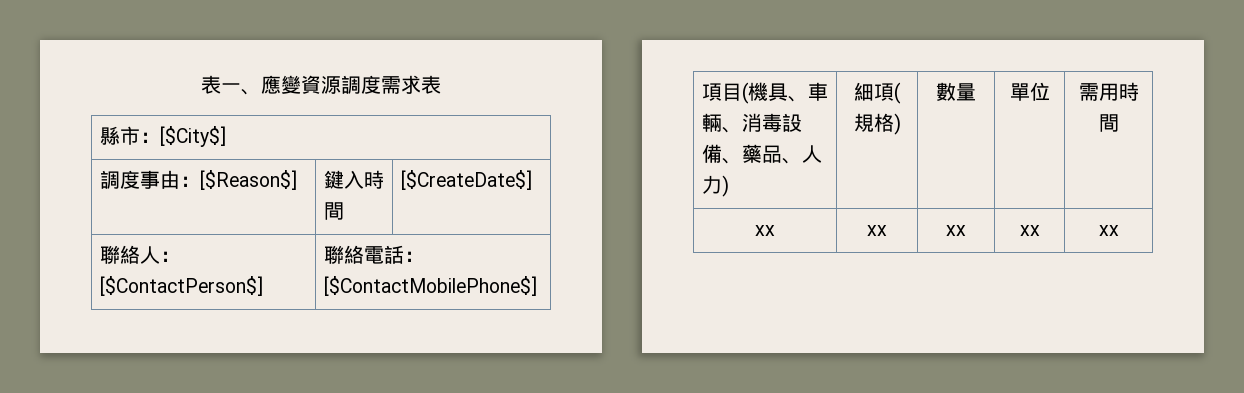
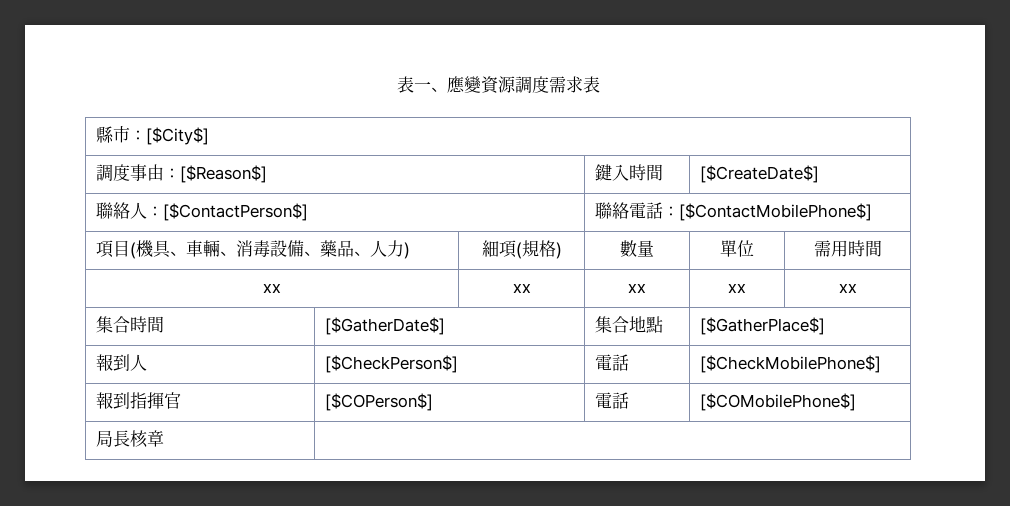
+ 集合時間 | [$GatherDate$] | 集合地點 | [$GatherPlace$]
+ 報到人 | [$CheckPerson$] | 電話 | [$CheckMobilePhone$]
+ 報到指揮官 | [$COPerson$] | 電話 | [$COMobilePhone$]
+ 局長核章 |

